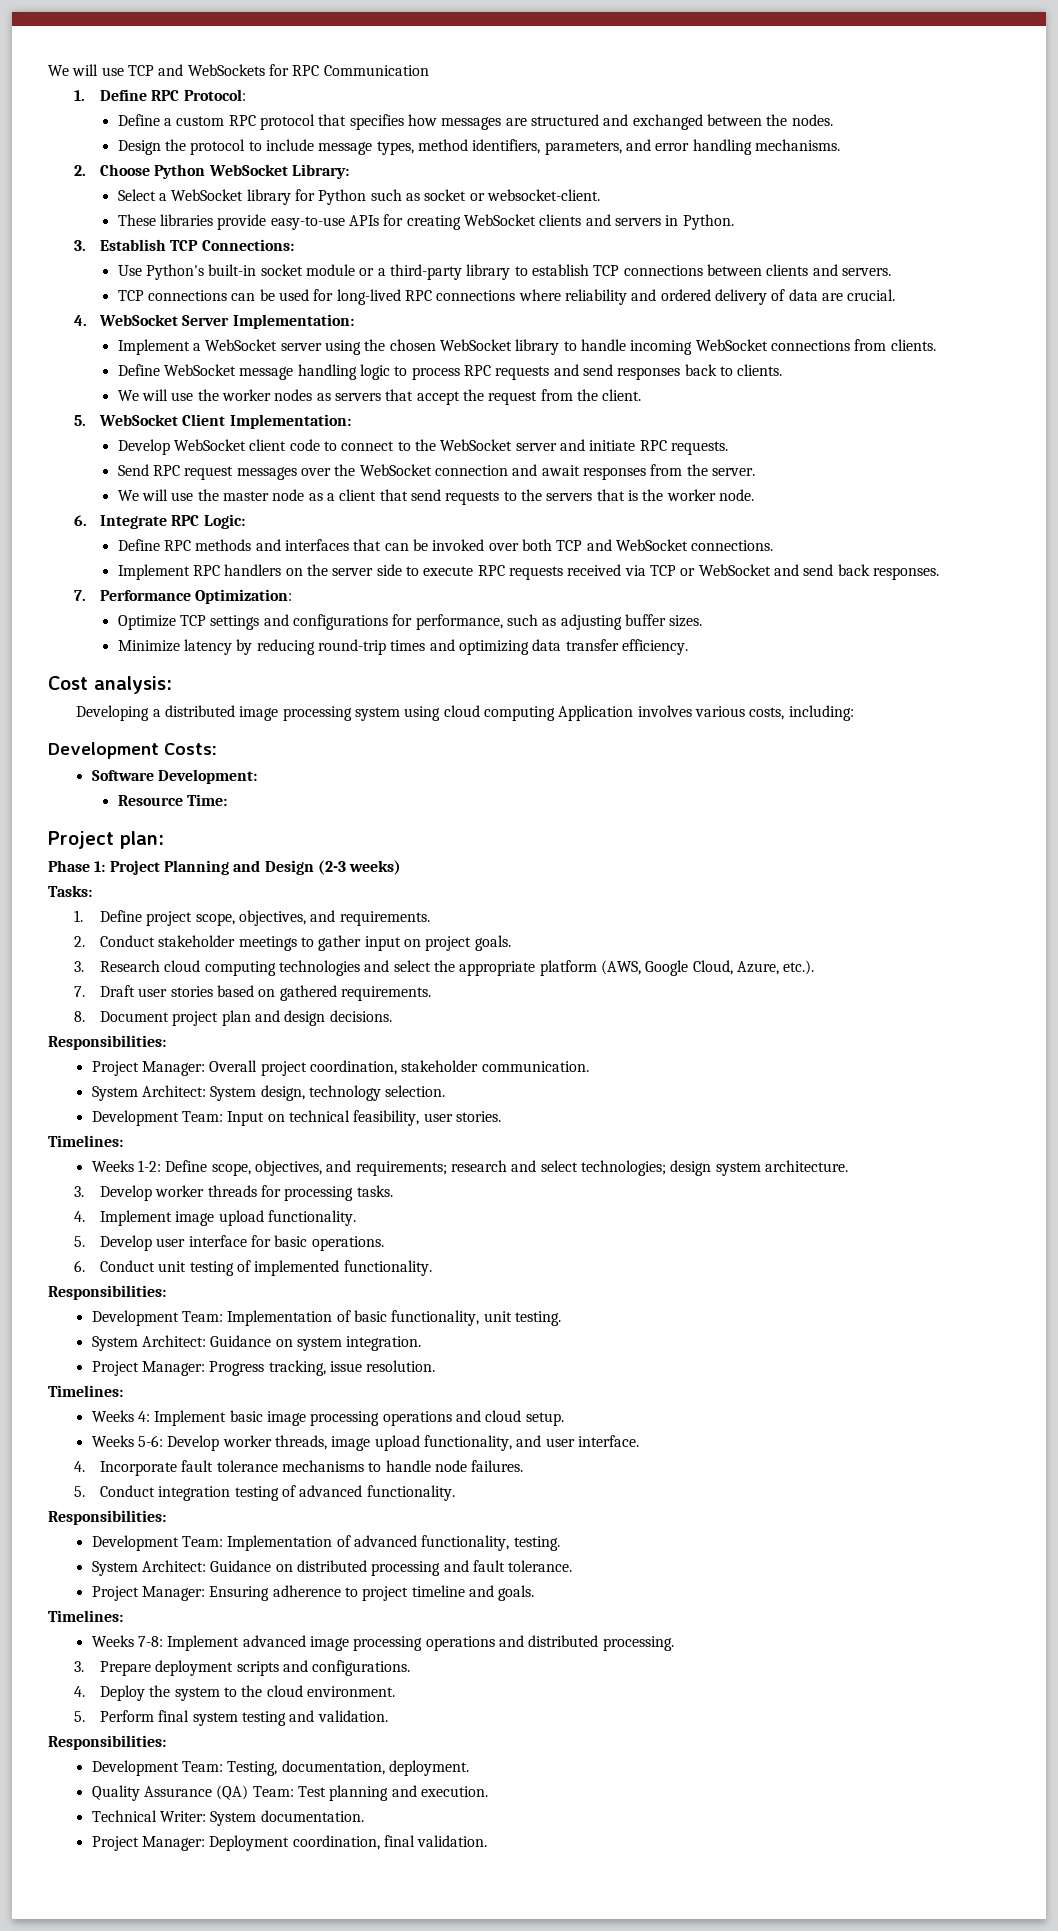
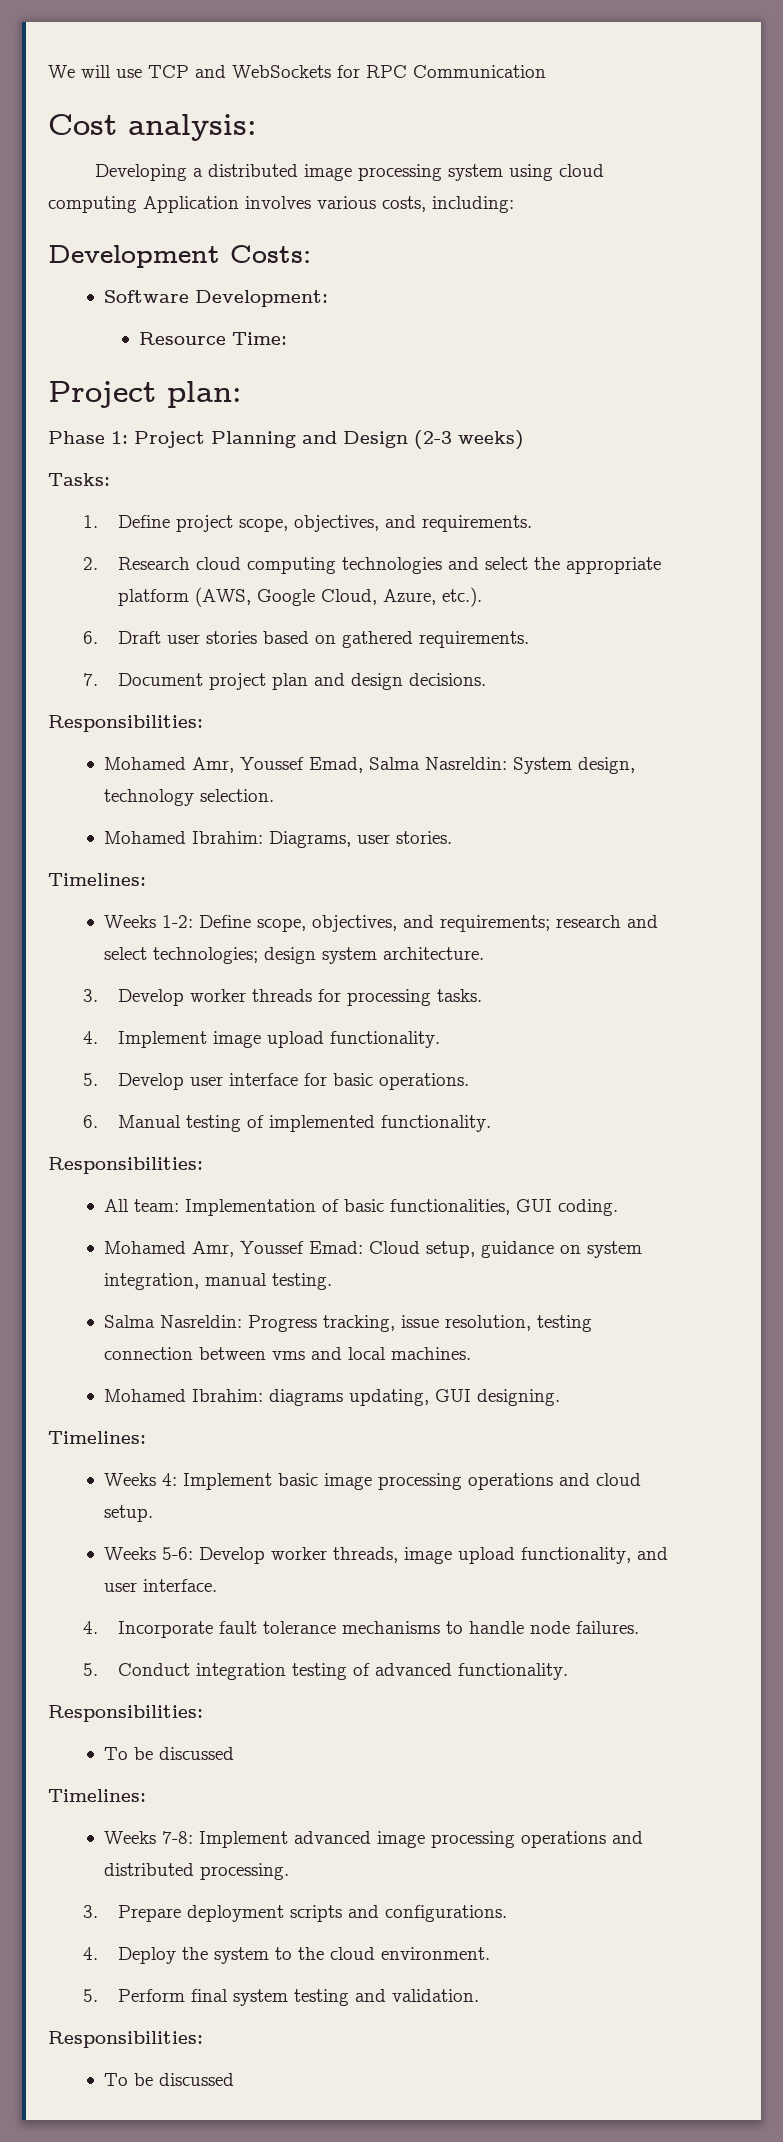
- 1. Define RPC Protocol:
- Define a custom RPC protocol that specifies how messages are structured and exchanged between the nodes.
- Design the protocol to include message types, method identifiers, parameters, and error handling mechanisms.
- 2. Choose Python WebSocket Library:
- Select a WebSocket library for Python such as socket or websocket-client.
- These libraries provide easy-to-use APIs for creating WebSocket clients and servers in Python.
- 3. Establish TCP Connections:
- Use Python's built-in socket module or a third-party library to establish TCP connections between clients and servers.
- TCP connections can be used for long-lived RPC connections where reliability and ordered delivery of data are crucial.
- 4. WebSocket Server Implementation:
- Implement a WebSocket server using the chosen WebSocket library to handle incoming WebSocket connections from clients.
- Define WebSocket message handling logic to process RPC requests and send responses back to clients.
- We will use the worker nodes as servers that accept the request from the client.
- 5. WebSocket Client Implementation:
- Develop WebSocket client code to connect to the WebSocket server and initiate RPC requests.
- Send RPC request messages over the WebSocket connection and await responses from the server.
- We will use the master node as a client that send requests to the servers that is the worker node.
- 6. Integrate RPC Logic:
- Define RPC methods and interfaces that can be invoked over both TCP and WebSocket connections.
- Implement RPC handlers on the server side to execute RPC requests received via TCP or WebSocket and send back responses.
- 7. Performance Optimization:
- Optimize TCP settings and configurations for performance, such as adjusting buffer sizes.
- Minimize latency by reducing round-trip times and optimizing data transfer efficiency.
- 2. Conduct stakeholder meetings to gather input on project goals.
- 3. Research cloud computing technologies and select the appropriate platform (AWS, Google Cloud, Azure, etc.).
+ 2. Research cloud computing technologies and select the appropriate platform (AWS, Google Cloud, Azure, etc.).
- 7. Draft user stories based on gathered requirements.
+ 6. Draft user stories based on gathered requirements.
- 8. Document project plan and design decisions.
+ 7. Document project plan and design decisions.
- Project Manager: Overall project coordination, stakeholder communication.
- System Architect: System design, technology selection.
- Development Team: Input on technical feasibility, user stories.
+ Mohamed Amr, Youssef Emad, Salma Nasreldin: System design, technology selection.
+ Mohamed Ibrahim: Diagrams, user stories.
- 6. Conduct unit testing of implemented functionality.
+ 6. Manual testing of implemented functionality.
- Development Team: Implementation of basic functionality, unit testing.
- System Architect: Guidance on system integration.
- Project Manager: Progress tracking, issue resolution.
+ All team: Implementation of basic functionalities, GUI coding.
+ Mohamed Amr, Youssef Emad: Cloud setup, guidance on system integration, manual testing.
+ Salma Nasreldin: Progress tracking, issue resolution, testing connection between vms and local machines.
+ Mohamed Ibrahim: diagrams updating, GUI designing.
  5. Conduct integration testing of advanced functionality.
  Responsibilities:
- Development Team: Implementation of advanced functionality, testing.
- System Architect: Guidance on distributed processing and fault tolerance.
- Project Manager: Ensuring adherence to project timeline and goals.
+ To be discussed
  5. Perform final system testing and validation.
  Responsibilities:
- Development Team: Testing, documentation, deployment.
- Quality Assurance (QA) Team: Test planning and execution.
- Technical Writer: System documentation.
- Project Manager: Deployment coordination, final validation.
+ To be discussed

